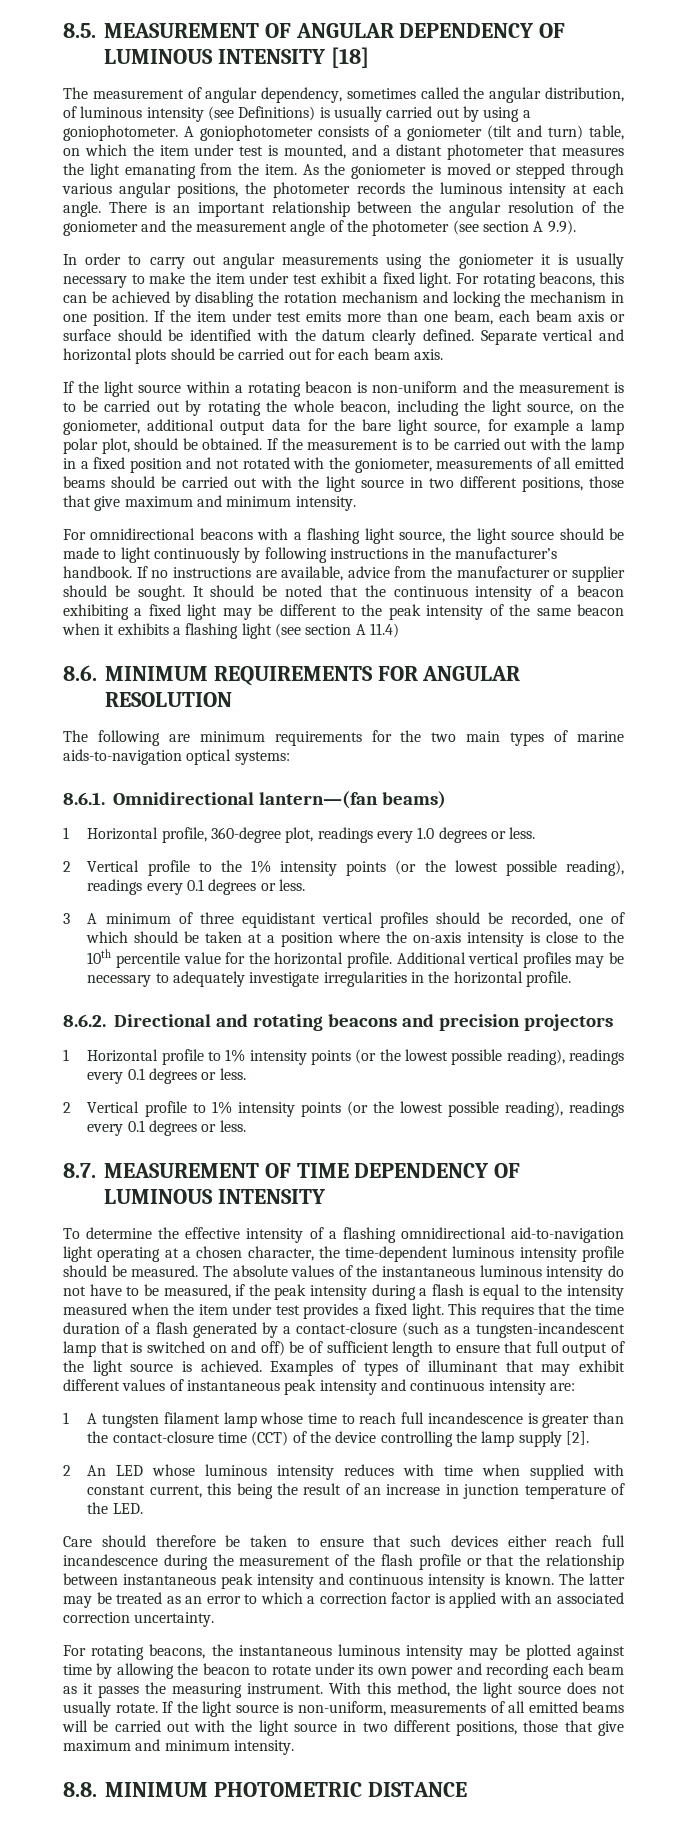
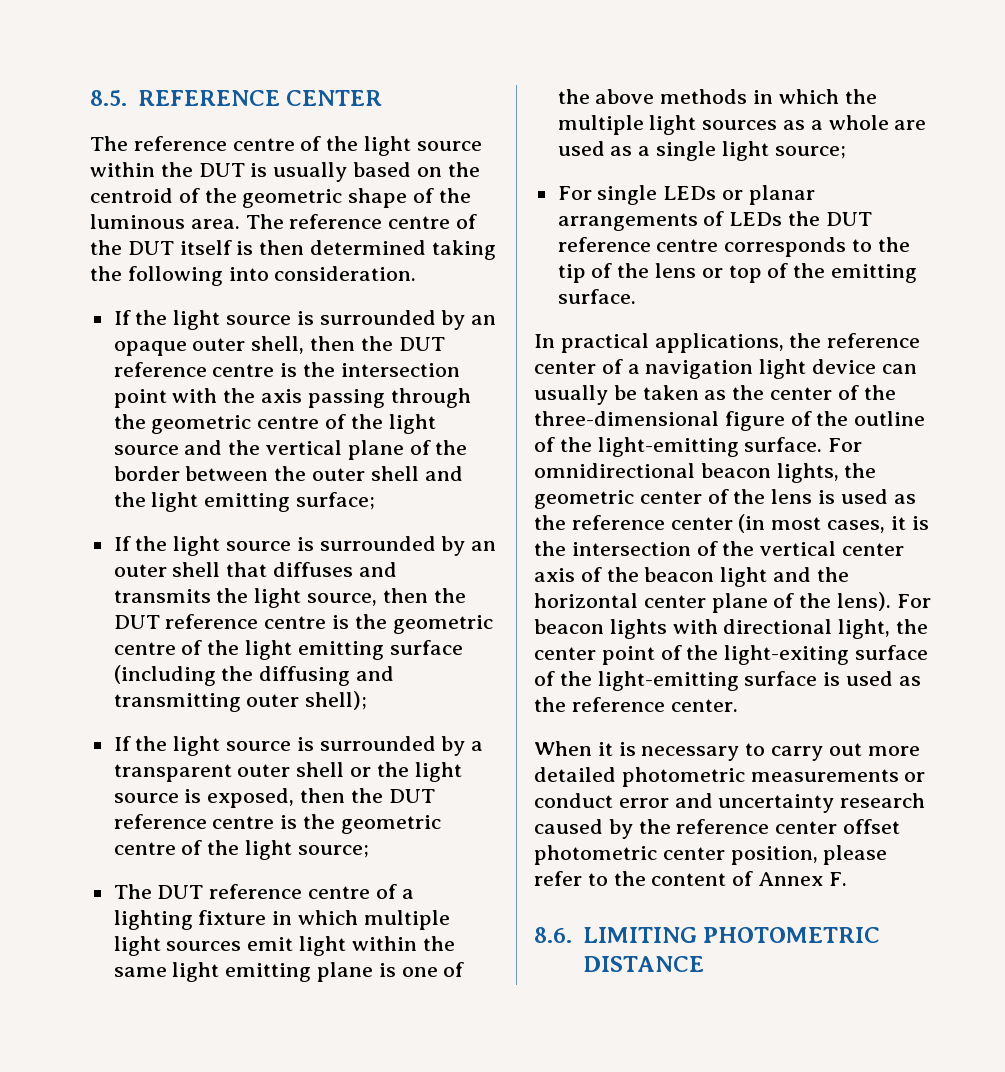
- 8.5. MEASUREMENT OF ANGULAR DEPENDENCY OF LUMINOUS INTENSITY [18]
- The measurement of angular dependency, sometimes called the angular distribution, of luminous intensity (see Definitions) is usually carried out by using a goniophotometer. A goniophotometer consists of a goniometer (tilt and turn) table, on which the item under test is mounted, and a distant photometer that measures the light emanating from the item. As the goniometer is moved or stepped through various angular positions, the photometer records the luminous intensity at each angle. There is an important relationship between the angular resolution of the goniometer and the measurement angle of the photometer (see section A 9.9).
- In order to carry out angular measurements using the goniometer it is usually necessary to make the item under test exhibit a fixed light. For rotating beacons, this can be achieved by disabling the rotation mechanism and locking the mechanism in one position. If the item under test emits more than one beam, each beam axis or surface should be identified with the datum clearly defined. Separate vertical and horizontal plots should be carried out for each beam axis.
- If the light source within a rotating beacon is non-uniform and the measurement is to be carried out by rotating the whole beacon, including the light source, on the goniometer, additional output data for the bare light source, for example a lamp polar plot, should be obtained. If the measurement is to be carried out with the lamp in a fixed position and not rotated with the goniometer, measurements of all emitted beams should be carried out with the light source in two different positions, those that give maximum and minimum intensity.
- For omnidirectional beacons with a flashing light source, the light source should be made to light continuously by following instructions in the manufacturer’s handbook. If no instructions are available, advice from the manufacturer or supplier should be sought. It should be noted that the continuous intensity of a beacon exhibiting a fixed light may be different to the peak intensity of the same beacon when it exhibits a flashing light (see section A 11.4)
- 8.6. MINIMUM REQUIREMENTS FOR ANGULAR RESOLUTION
- The following are minimum requirements for the two main types of marine aids-to-navigation optical systems:
- 8.6.1. Omnidirectional lantern—(fan beams)
- 1 Horizontal profile, 360-degree plot, readings every 1.0 degrees or less.
- 2 Vertical profile to the 1% intensity points (or the lowest possible reading), readings every 0.1 degrees or less.
- 3 A minimum of three equidistant vertical profiles should be recorded, one of which should be taken at a position where the on-axis intensity is close to the 10th percentile value for the horizontal profile. Additional vertical profiles may be necessary to adequately investigate irregularities in the horizontal profile.
- 8.6.2. Directional and rotating beacons and precision projectors
- 1 Horizontal profile to 1% intensity points (or the lowest possible reading), readings every 0.1 degrees or less.
- 2 Vertical profile to 1% intensity points (or the lowest possible reading), readings every 0.1 degrees or less.
- 8.7. MEASUREMENT OF TIME DEPENDENCY OF LUMINOUS INTENSITY
- To determine the effective intensity of a flashing omnidirectional aid-to-navigation light operating at a chosen character, the time-dependent luminous intensity profile should be measured. The absolute values of the instantaneous luminous intensity do not have to be measured, if the peak intensity during a flash is equal to the intensity measured when the item under test provides a fixed light. This requires that the time duration of a flash generated by a contact-closure (such as a tungsten-incandescent lamp that is switched on and off) be of sufficient length to ensure that full output of the light source is achieved. Examples of types of illuminant that may exhibit different values of instantaneous peak intensity and continuous intensity are:
- 1 A tungsten filament lamp whose time to reach full incandescence is greater than the contact-closure time (CCT) of the device controlling the lamp supply [2].
- 2 An LED whose luminous intensity reduces with time when supplied with constant current, this being the result of an increase in junction temperature of the LED.
- Care should therefore be taken to ensure that such devices either reach full incandescence during the measurement of the flash profile or that the relationship between instantaneous peak intensity and continuous intensity is known. The latter may be treated as an error to which a correction factor is applied with an associated correction uncertainty.
- For rotating beacons, the instantaneous luminous intensity may be plotted against time by allowing the beacon to rotate under its own power and recording each beam as it passes the measuring instrument. With this method, the light source does not usually rotate. If the light source is non-uniform, measurements of all emitted beams will be carried out with the light source in two different positions, those that give maximum and minimum intensity.
- 8.8. MINIMUM PHOTOMETRIC DISTANCE
+ 8.5. REFERENCE CENTER
+ The reference centre of the light source within the DUT is usually based on the centroid of the geometric shape of the luminous area. The reference centre of the DUT itself is then determined taking the following into consideration.
+ If the light source is surrounded by an opaque outer shell, then the DUT reference centre is the intersection point with the axis passing through the geometric centre of the light source and the vertical plane of the border between the outer shell and the light emitting surface;
+ If the light source is surrounded by an outer shell that diffuses and transmits the light source, then the DUT reference centre is the geometric centre of the light emitting surface (including the diffusing and transmitting outer shell);
+ If the light source is surrounded by a transparent outer shell or the light source is exposed, then the DUT reference centre is the geometric centre of the light source;
+ The DUT reference centre of a lighting fixture in which multiple light sources emit light within the same light emitting plane is one of the above methods in which the multiple light sources as a whole are used as a single light source;
+ For single LEDs or planar arrangements of LEDs the DUT reference centre corresponds to the tip of the lens or top of the emitting surface.
+ In practical applications, the reference center of a navigation light device can usually be taken as the center of the three-dimensional figure of the outline of the light-emitting surface. For omnidirectional beacon lights, the geometric center of the lens is used as the reference center (in most cases, it is the intersection of the vertical center axis of the beacon light and the horizontal center plane of the lens). For beacon lights with directional light, the center point of the light-exiting surface of the light-emitting surface is used as the reference center.
+ When it is necessary to carry out more detailed photometric measurements or conduct error and uncertainty research caused by the reference center offset photometric center position, please refer to the content of Annex F.
+ 8.6. LIMITING PHOTOMETRIC DISTANCE

